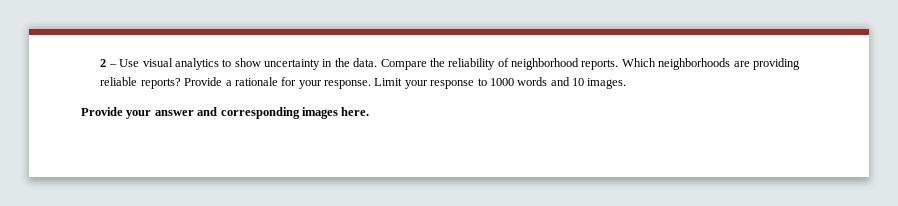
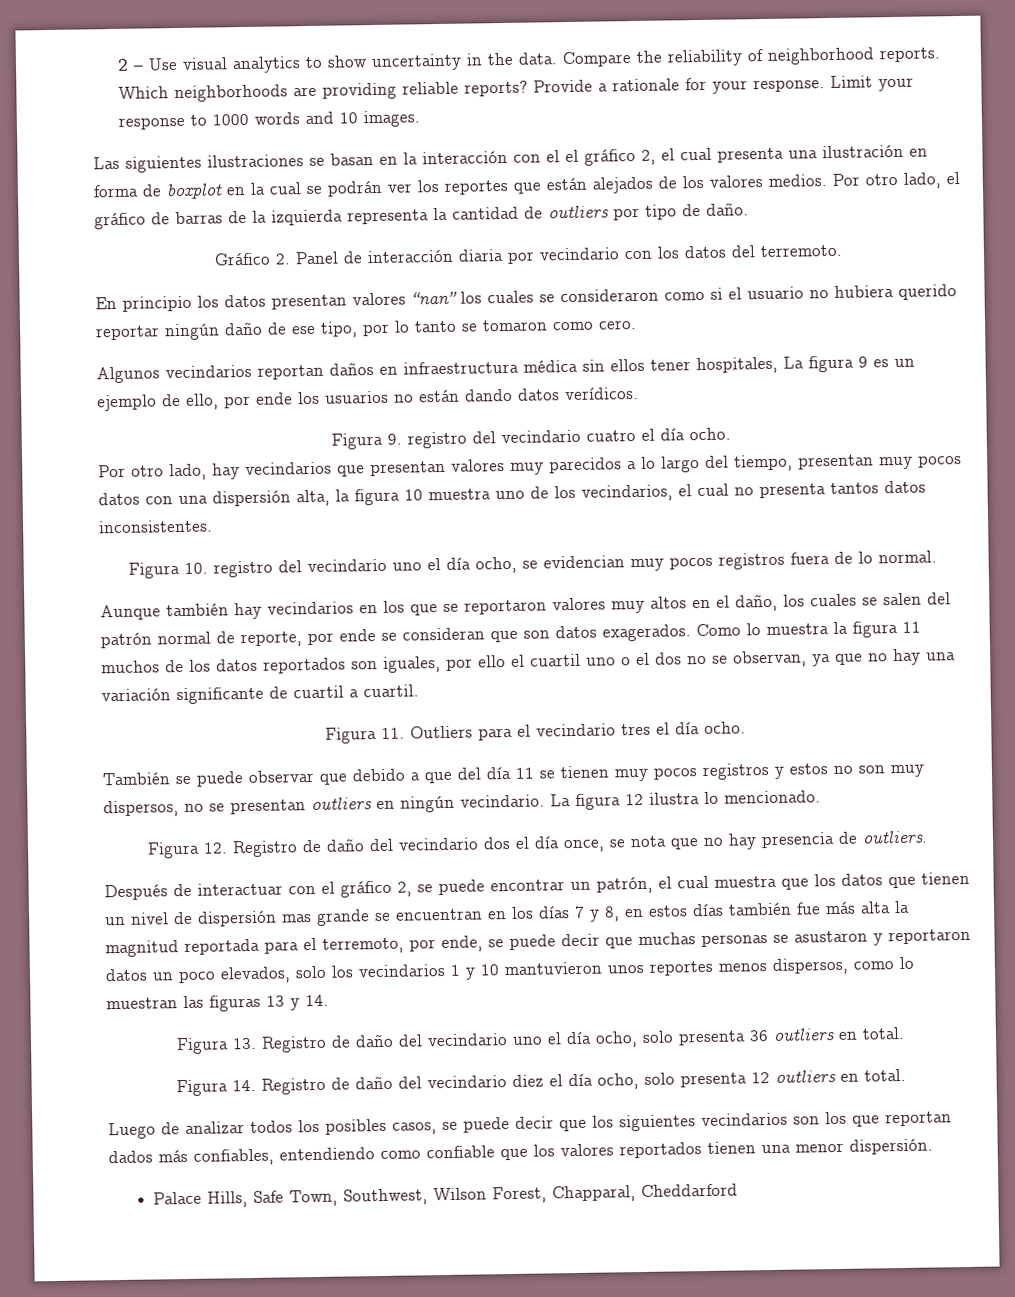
- Provide your answer and corresponding images here.
+ Las siguientes ilustraciones se basan en la interacción con el el gráfico 2, el cual presenta una ilustración en forma de boxplot en la cual se podrán ver los reportes que están alejados de los valores medios. Por otro lado, el gráfico de barras de la izquierda representa la cantidad de outliers por tipo de daño.
+ Gráfico 2. Panel de interacción diaria por vecindario con los datos del terremoto.
+ En principio los datos presentan valores “nan” los cuales se consideraron como si el usuario no hubiera querido reportar ningún daño de ese tipo, por lo tanto se tomaron como cero.
+ Algunos vecindarios reportan daños en infraestructura médica sin ellos tener hospitales, La figura 9 es un ejemplo de ello, por ende los usuarios no están dando datos verídicos.
+ Figura 9. registro del vecindario cuatro el día ocho.
+ Por otro lado, hay vecindarios que presentan valores muy parecidos a lo largo del tiempo, presentan muy pocos datos con una dispersión alta, la figura 10 muestra uno de los vecindarios, el cual no presenta tantos datos inconsistentes.
+ Figura 10. registro del vecindario uno el día ocho, se evidencian muy pocos registros fuera de lo normal.
+ Aunque también hay vecindarios en los que se reportaron valores muy altos en el daño, los cuales se salen del patrón normal de reporte, por ende se consideran que son datos exagerados. Como lo muestra la figura 11 muchos de los datos reportados son iguales, por ello el cuartil uno o el dos no se observan, ya que no hay una variación significante de cuartil a cuartil.
+ Figura 11. Outliers para el vecindario tres el día ocho.
+ También se puede observar que debido a que del día 11 se tienen muy pocos registros y estos no son muy dispersos, no se presentan outliers en ningún vecindario. La figura 12 ilustra lo mencionado.
+ Figura 12. Registro de daño del vecindario dos el día once, se nota que no hay presencia de outliers.
+ Después de interactuar con el gráfico 2, se puede encontrar un patrón, el cual muestra que los datos que tienen un nivel de dispersión mas grande se encuentran en los días 7 y 8, en estos días también fue más alta la magnitud reportada para el terremoto, por ende, se puede decir que muchas personas se asustaron y reportaron datos un poco elevados, solo los vecindarios 1 y 10 mantuvieron unos reportes menos dispersos, como lo muestran las figuras 13 y 14.
+ Figura 13. Registro de daño del vecindario uno el día ocho, solo presenta 36 outliers en total.
+ Figura 14. Registro de daño del vecindario diez el día ocho, solo presenta 12 outliers en total.
+ Luego de analizar todos los posibles casos, se puede decir que los siguientes vecindarios son los que reportan dados más confiables, entendiendo como confiable que los valores reportados tienen una menor dispersión.
+ Palace Hills, Safe Town, Southwest, Wilson Forest, Chapparal, Cheddarford

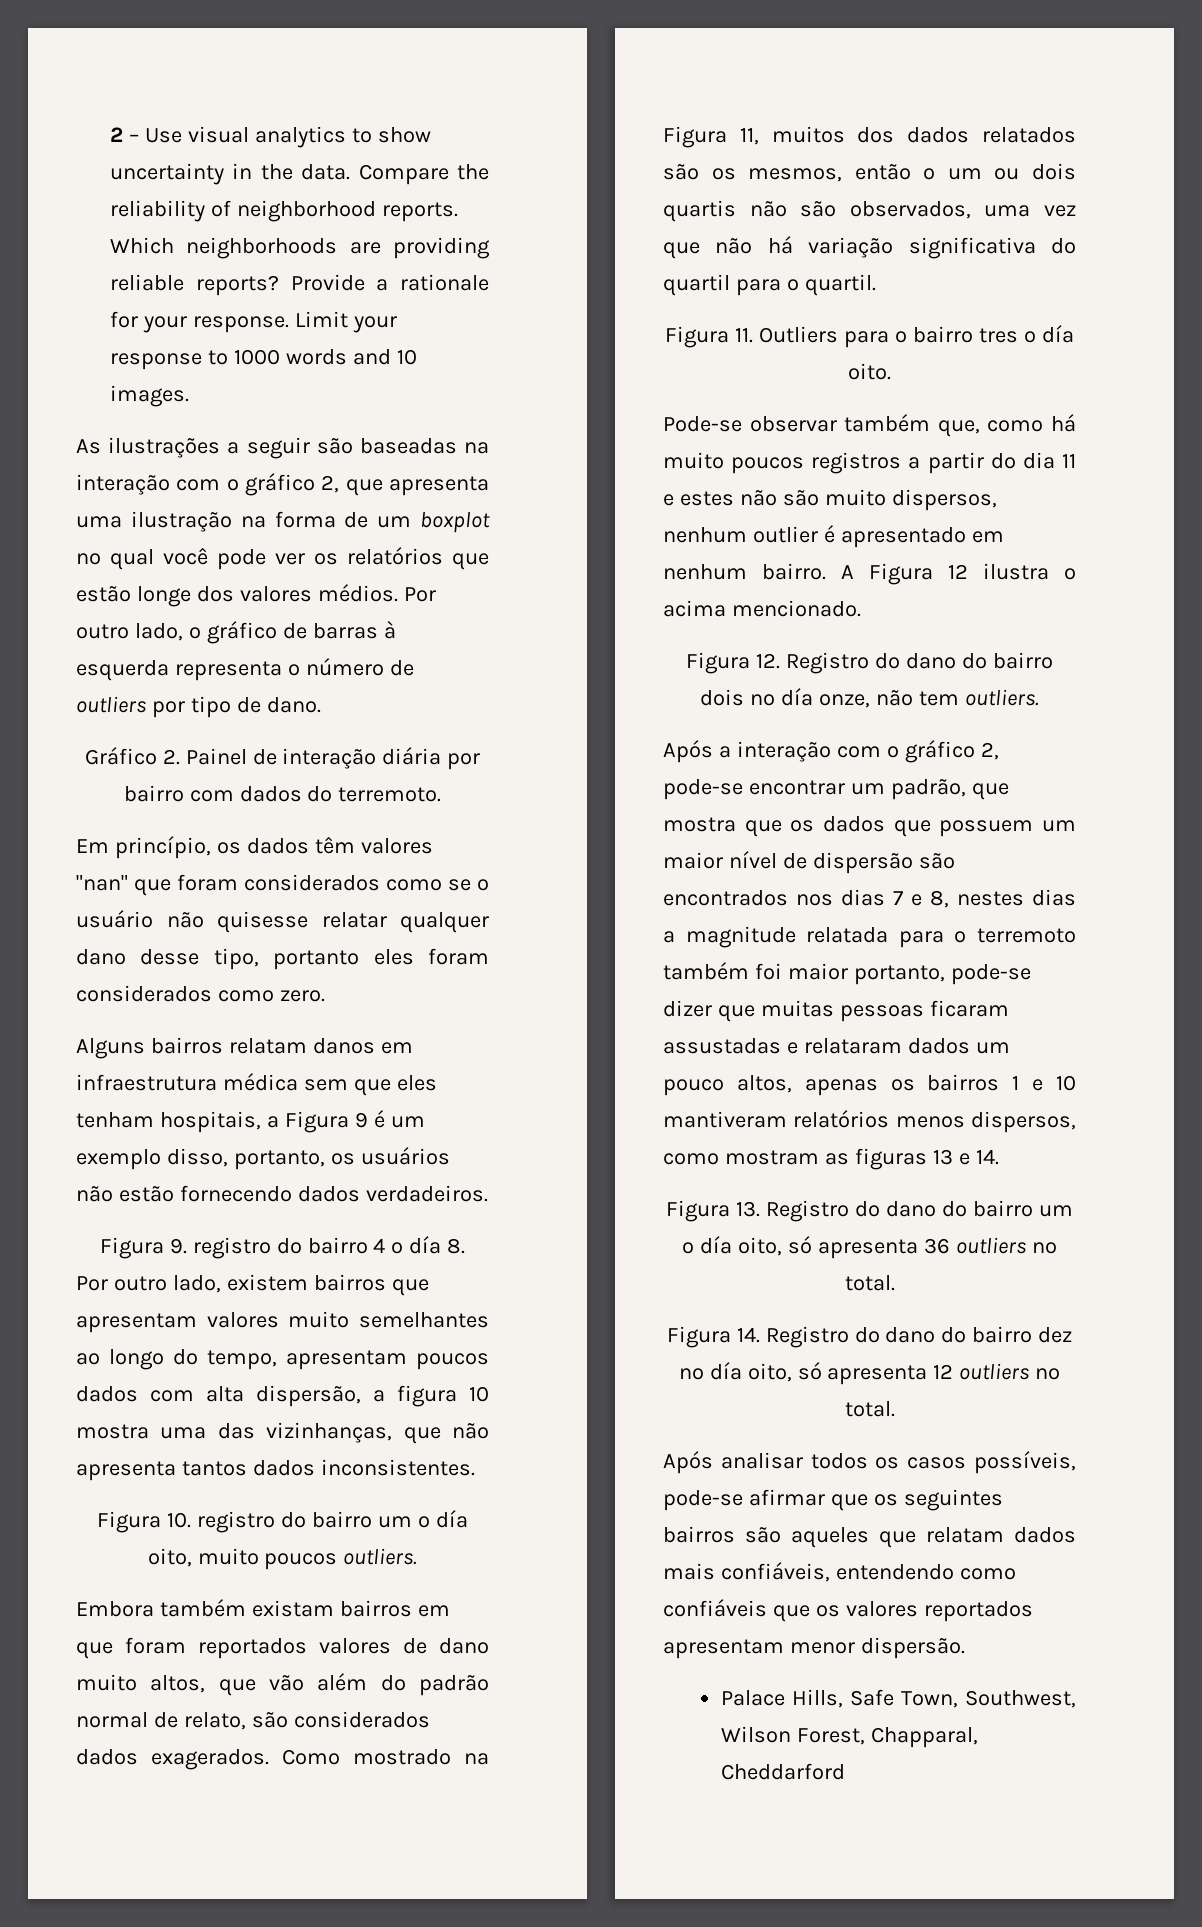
- Las siguientes ilustraciones se basan en la interacción con el el gráfico 2, el cual presenta una ilustración en forma de boxplot en la cual se podrán ver los reportes que están alejados de los valores medios. Por otro lado, el gráfico de barras de la izquierda representa la cantidad de outliers por tipo de daño.
+ As ilustrações a seguir são baseadas na interação com o gráfico 2, que apresenta uma ilustração na forma de um boxplot no qual você pode ver os relatórios que estão longe dos valores médios. Por outro lado, o gráfico de barras à esquerda representa o número de outliers por tipo de dano.
- Gráfico 2. Panel de interacción diaria por vecindario con los datos del terremoto.
- En principio los datos presentan valores “nan” los cuales se consideraron como si el usuario no hubiera querido reportar ningún daño de ese tipo, por lo tanto se tomaron como cero.
- Algunos vecindarios reportan daños en infraestructura médica sin ellos tener hospitales, La figura 9 es un ejemplo de ello, por ende los usuarios no están dando datos verídicos.
- Figura 9. registro del vecindario cuatro el día ocho.
- Por otro lado, hay vecindarios que presentan valores muy parecidos a lo largo del tiempo, presentan muy pocos datos con una dispersión alta, la figura 10 muestra uno de los vecindarios, el cual no presenta tantos datos inconsistentes.
- Figura 10. registro del vecindario uno el día ocho, se evidencian muy pocos registros fuera de lo normal.
- Aunque también hay vecindarios en los que se reportaron valores muy altos en el daño, los cuales se salen del patrón normal de reporte, por ende se consideran que son datos exagerados. Como lo muestra la figura 11 muchos de los datos reportados son iguales, por ello el cuartil uno o el dos no se observan, ya que no hay una variación significante de cuartil a cuartil.
- Figura 11. Outliers para el vecindario tres el día ocho.
- También se puede observar que debido a que del día 11 se tienen muy pocos registros y estos no son muy dispersos, no se presentan outliers en ningún vecindario. La figura 12 ilustra lo mencionado.
- Figura 12. Registro de daño del vecindario dos el día once, se nota que no hay presencia de outliers.
- Después de interactuar con el gráfico 2, se puede encontrar un patrón, el cual muestra que los datos que tienen un nivel de dispersión mas grande se encuentran en los días 7 y 8, en estos días también fue más alta la magnitud reportada para el terremoto, por ende, se puede decir que muchas personas se asustaron y reportaron datos un poco elevados, solo los vecindarios 1 y 10 mantuvieron unos reportes menos dispersos, como lo muestran las figuras 13 y 14.
+ Gráfico 2. Painel de interação diária por bairro com dados do terremoto.
+ Em princípio, os dados têm valores "nan" que foram considerados como se o usuário não quisesse relatar qualquer dano desse tipo, portanto eles foram considerados como zero.
+ Alguns bairros relatam danos em infraestrutura médica sem que eles tenham hospitais, a Figura 9 é um exemplo disso, portanto, os usuários não estão fornecendo dados verdadeiros.
+ Figura 9. registro do bairro 4 o día 8.
+ Por outro lado, existem bairros que apresentam valores muito semelhantes ao longo do tempo, apresentam poucos dados com alta dispersão, a figura 10 mostra uma das vizinhanças, que não apresenta tantos dados inconsistentes.
+ Figura 10. registro do bairro um o día oito, muito poucos outliers.
+ Embora também existam bairros em que foram reportados valores de dano muito altos, que vão além do padrão normal de relato, são considerados dados exagerados. Como mostrado na Figura 11, muitos dos dados relatados são os mesmos, então o um ou dois quartis não são observados, uma vez que não há variação significativa do quartil para o quartil.
+ Figura 11. Outliers para o bairro tres o día oito.
+ Pode-se observar também que, como há muito poucos registros a partir do dia 11 e estes não são muito dispersos, nenhum outlier é apresentado em nenhum bairro. A Figura 12 ilustra o acima mencionado.
+ Figura 12. Registro do dano do bairro dois no día onze, não tem outliers.
+ Após a interação com o gráfico 2, pode-se encontrar um padrão, que mostra que os dados que possuem um maior nível de dispersão são encontrados nos dias 7 e 8, nestes dias a magnitude relatada para o terremoto também foi maior portanto, pode-se dizer que muitas pessoas ficaram assustadas e relataram dados um pouco altos, apenas os bairros 1 e 10 mantiveram relatórios menos dispersos, como mostram as figuras 13 e 14.
- Figura 13. Registro de daño del vecindario uno el día ocho, solo presenta 36 outliers en total.
+ Figura 13. Registro do dano do bairro um o día oito, só apresenta 36 outliers no total.
- Figura 14. Registro de daño del vecindario diez el día ocho, solo presenta 12 outliers en total.
- Luego de analizar todos los posibles casos, se puede decir que los siguientes vecindarios son los que reportan dados más confiables, entendiendo como confiable que los valores reportados tienen una menor dispersión.
+ Figura 14. Registro do dano do bairro dez no día oito, só apresenta 12 outliers no total.
+ Após analisar todos os casos possíveis, pode-se afirmar que os seguintes bairros são aqueles que relatam dados mais confiáveis, entendendo como confiáveis que os valores reportados apresentam menor dispersão.

